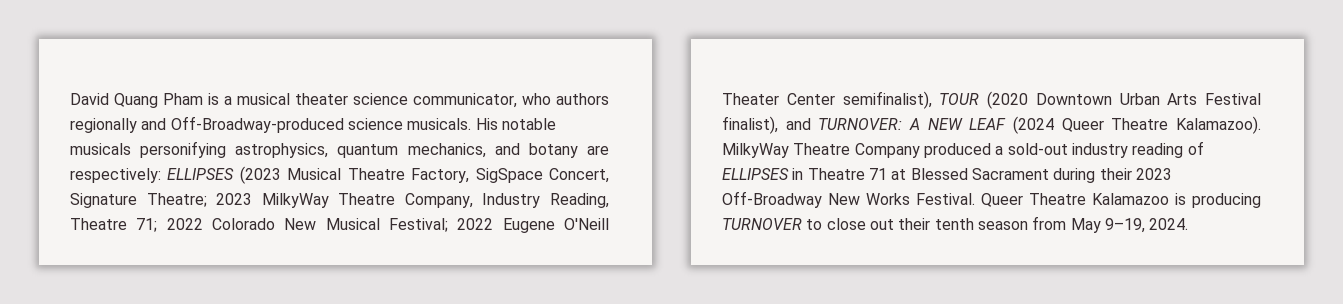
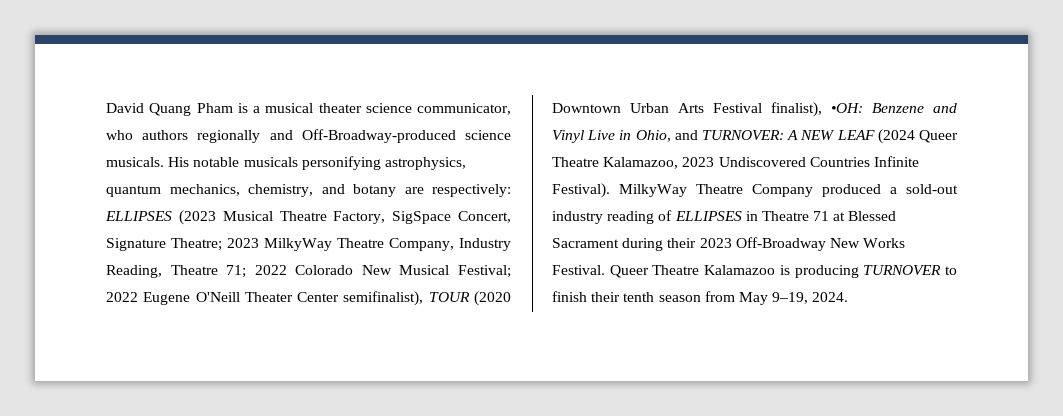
- His notable musicals personifying astrophysics, quantum mechanics, and botany are respectively: ELLIPSES (2023 Musical Theatre Factory, SigSpace Concert, Signature Theatre; 2023 MilkyWay Theatre Company, Industry Reading, Theatre 71; 2022 Colorado New Musical Festival; 2022 Eugene O'Neill Theater Center semifinalist), TOUR (2020 Downtown Urban Arts Festival finalist), and TURNOVER: A NEW LEAF (2024 Queer Theatre Kalamazoo).
+ His notable musicals personifying astrophysics, quantum mechanics, chemistry, and botany are respectively: ELLIPSES (2023 Musical Theatre Factory, SigSpace Concert, Signature Theatre; 2023 MilkyWay Theatre Company, Industry Reading, Theatre 71; 2022 Colorado New Musical Festival; 2022 Eugene O'Neill Theater Center semifinalist), TOUR (2020 Downtown Urban Arts Festival finalist), •OH: Benzene and Vinyl Live in Ohio, and TURNOVER: A NEW LEAF (2024 Queer Theatre Kalamazoo, 2023 Undiscovered Countries Infinite Festival).
- Queer Theatre Kalamazoo is producing TURNOVER to close out their tenth season from May 9–19, 2024.
+ Queer Theatre Kalamazoo is producing TURNOVER to finish their tenth season from May 9–19, 2024.

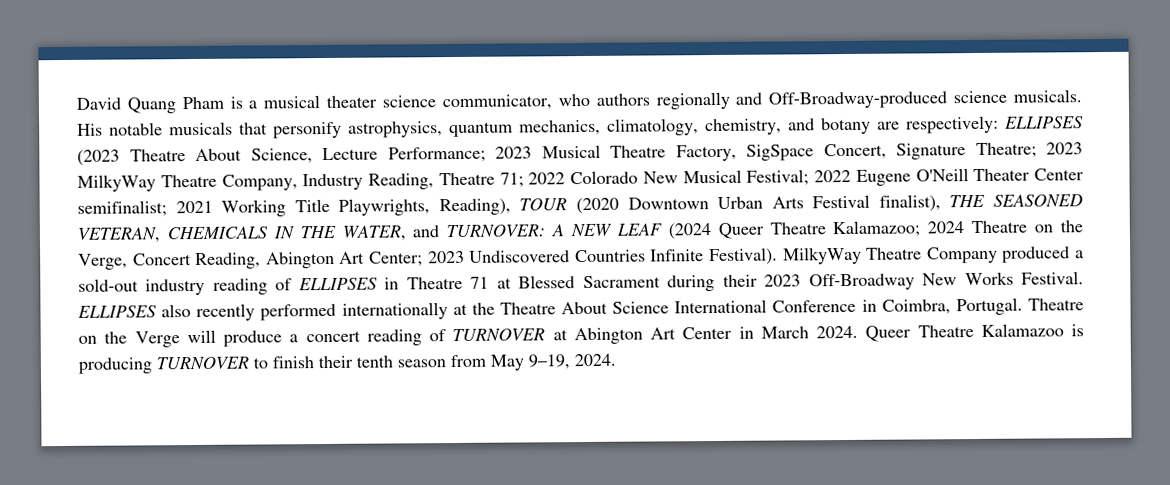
- His notable musicals personifying astrophysics, quantum mechanics, chemistry, and botany are respectively: ELLIPSES (2023 Musical Theatre Factory, SigSpace Concert, Signature Theatre; 2023 MilkyWay Theatre Company, Industry Reading, Theatre 71; 2022 Colorado New Musical Festival; 2022 Eugene O'Neill Theater Center semifinalist), TOUR (2020 Downtown Urban Arts Festival finalist), •OH: Benzene and Vinyl Live in Ohio, and TURNOVER: A NEW LEAF (2024 Queer Theatre Kalamazoo, 2023 Undiscovered Countries Infinite Festival).
+ His notable musicals that personify astrophysics, quantum mechanics, climatology, chemistry, and botany are respectively: ELLIPSES (2023 Theatre About Science, Lecture Performance; 2023 Musical Theatre Factory, SigSpace Concert, Signature Theatre; 2023 MilkyWay Theatre Company, Industry Reading, Theatre 71; 2022 Colorado New Musical Festival; 2022 Eugene O'Neill Theater Center semifinalist; 2021 Working Title Playwrights, Reading), TOUR (2020 Downtown Urban Arts Festival finalist), THE SEASONED VETERAN, CHEMICALS IN THE WATER, and TURNOVER: A NEW LEAF (2024 Queer Theatre Kalamazoo; 2024 Theatre on the Verge, Concert Reading, Abington Art Center; 2023 Undiscovered Countries Infinite Festival).
+ ELLIPSES also recently performed internationally at the Theatre About Science International Conference in Coimbra, Portugal. Theatre on the Verge will produce a concert reading of TURNOVER at Abington Art Center in March 2024.

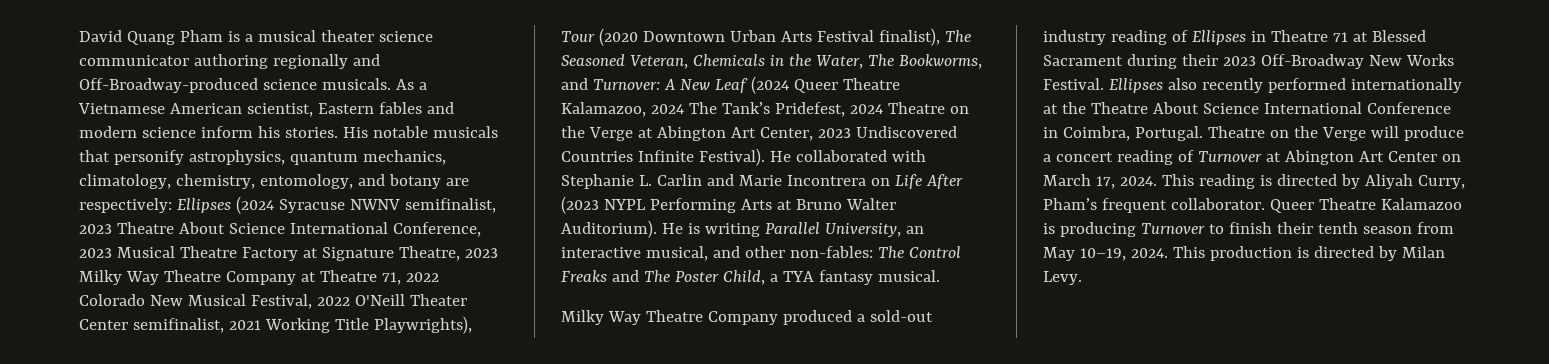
- David Quang Pham is a musical theater science communicator, who authors regionally and Off-Broadway-produced science musicals.
+ David Quang Pham is a musical theater science communicator authoring regionally and Off-Broadway-produced science musicals.
+ As a Vietnamese American scientist, Eastern fables and modern science inform his stories.
- His notable musicals that personify astrophysics, quantum mechanics, climatology, chemistry, and botany are respectively: ELLIPSES (2023 Theatre About Science, Lecture Performance; 2023 Musical Theatre Factory, SigSpace Concert, Signature Theatre; 2023 MilkyWay Theatre Company, Industry Reading, Theatre 71; 2022 Colorado New Musical Festival; 2022 Eugene O'Neill Theater Center semifinalist; 2021 Working Title Playwrights, Reading), TOUR (2020 Downtown Urban Arts Festival finalist), THE SEASONED VETERAN, CHEMICALS IN THE WATER, and TURNOVER: A NEW LEAF (2024 Queer Theatre Kalamazoo; 2024 Theatre on the Verge, Concert Reading, Abington Art Center; 2023 Undiscovered Countries Infinite Festival).
+ His notable musicals that personify astrophysics, quantum mechanics, climatology, chemistry, entomology, and botany are respectively: Ellipses (2024 Syracuse NWNV semifinalist, 2023 Theatre About Science International Conference, 2023 Musical Theatre Factory at Signature Theatre, 2023 Milky Way Theatre Company at Theatre 71, 2022 Colorado New Musical Festival, 2022 O'Neill Theater Center semifinalist, 2021 Working Title Playwrights), Tour (2020 Downtown Urban Arts Festival finalist), The Seasoned Veteran, Chemicals in the Water, The Bookworms, and Turnover: A New Leaf (2024 Queer Theatre Kalamazoo, 2024 The Tank’s Pridefest, 2024 Theatre on the Verge at Abington Art Center, 2023 Undiscovered Countries Infinite Festival).
- MilkyWay Theatre Company produced a sold-out industry reading of ELLIPSES in Theatre 71 at Blessed Sacrament during their 2023 Off-Broadway New Works Festival.
+ He collaborated with Stephanie L. Carlin and Marie Incontrera on Life After (2023 NYPL Performing Arts at Bruno Walter Auditorium). He is writing Parallel University, an interactive musical, and other non-fables: The Control Freaks and The Poster Child, a TYA fantasy musical.
+ Milky Way Theatre Company produced a sold-out industry reading of Ellipses in Theatre 71 at Blessed Sacrament during their 2023 Off-Broadway New Works Festival.
- ELLIPSES also recently performed internationally at the Theatre About Science International Conference in Coimbra, Portugal.
+ Ellipses also recently performed internationally at the Theatre About Science International Conference in Coimbra, Portugal.
- Theatre on the Verge will produce a concert reading of TURNOVER at Abington Art Center in March 2024.
+ Theatre on the Verge will produce a concert reading of Turnover at Abington Art Center on March 17, 2024. This reading is directed by Aliyah Curry, Pham’s frequent collaborator.
- Queer Theatre Kalamazoo is producing TURNOVER to finish their tenth season from May 9–19, 2024.
+ Queer Theatre Kalamazoo is producing Turnover to finish their tenth season from May 10–19, 2024. This production is directed by Milan Levy.

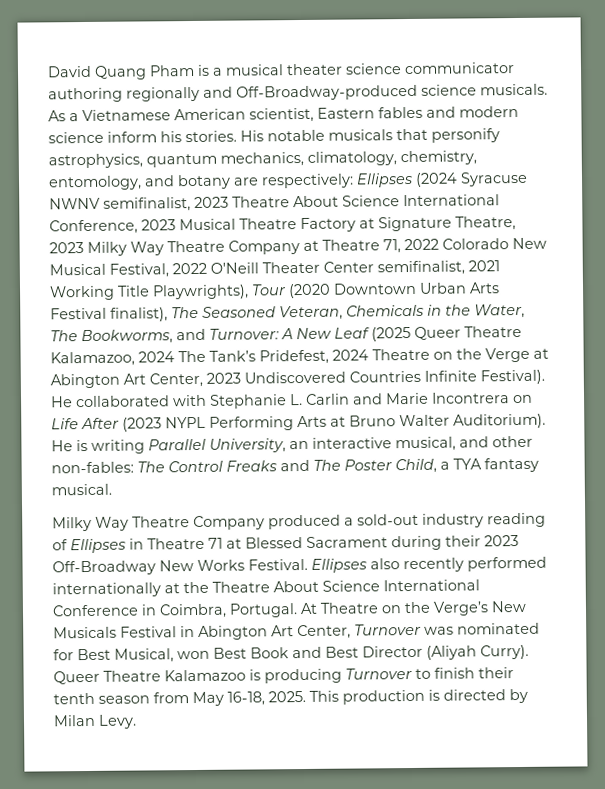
- A New Leaf (2024 Queer Theatre Kalamazoo, 2024 The Tank’s Pridefest, 2024 Theatre on the Verge at Abington Art Center, 2023 Undiscovered Countries Infinite Festival).
+ A New Leaf (2025 Queer Theatre Kalamazoo, 2024 The Tank’s Pridefest, 2024 Theatre on the Verge at Abington Art Center, 2023 Undiscovered Countries Infinite Festival).
- Theatre on the Verge will produce a concert reading of Turnover at Abington Art Center on March 17, 2024. This reading is directed by Aliyah Curry, Pham’s frequent collaborator.
+ At Theatre on the Verge’s New Musicals Festival in Abington Art Center, Turnover was nominated for Best Musical, won Best Book and Best Director (Aliyah Curry).
- Queer Theatre Kalamazoo is producing Turnover to finish their tenth season from May 10–19, 2024.
+ Queer Theatre Kalamazoo is producing Turnover to finish their tenth season from May 16-18, 2025.

